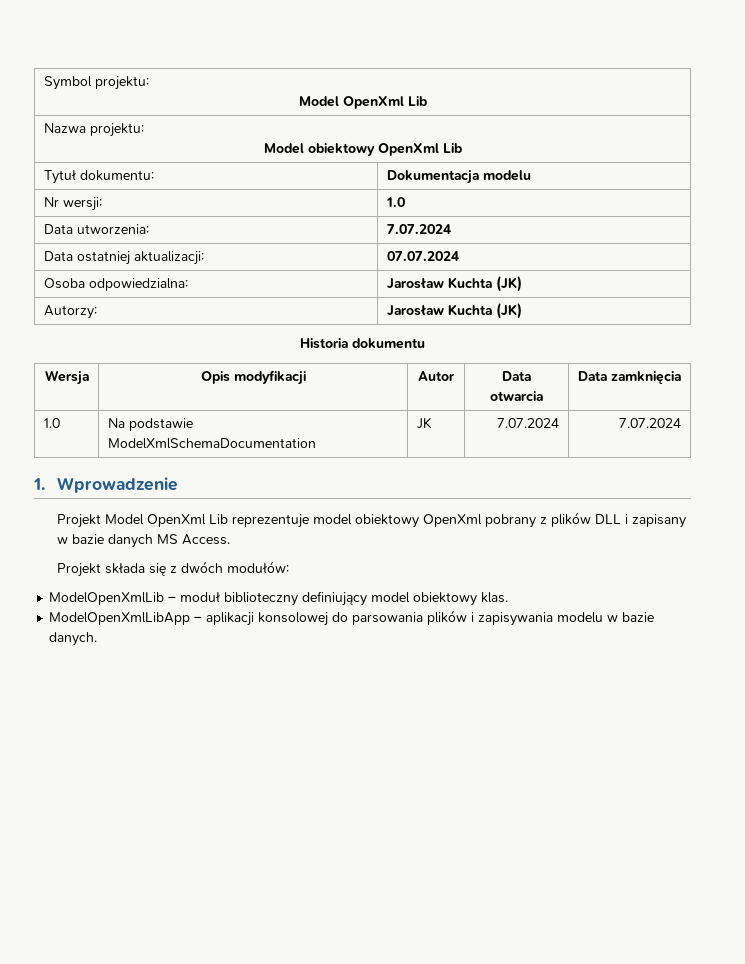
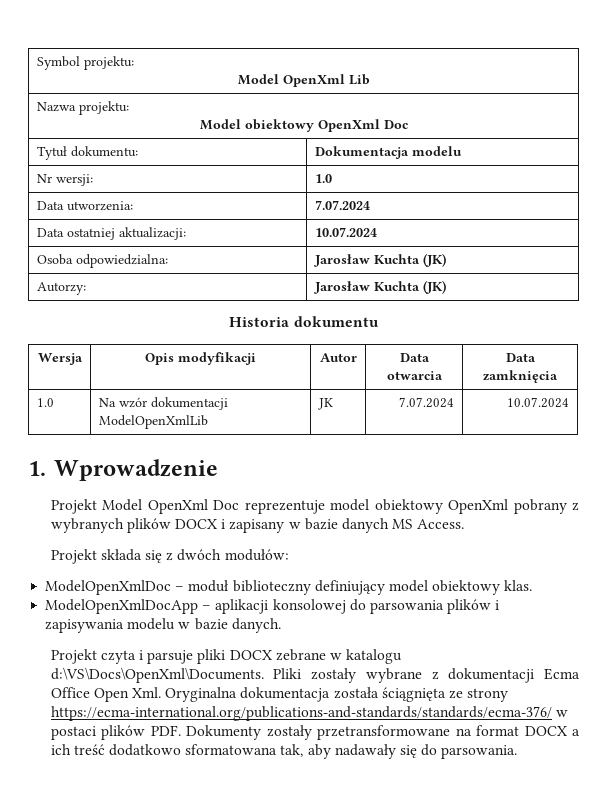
  Nazwa projektu:
- Model obiektowy OpenXml Lib
+ Model obiektowy OpenXml Doc
- Data ostatniej aktualizacji: | 07.07.2024
+ Data ostatniej aktualizacji: | 10.07.2024
- 1.0 | Na podstawie ModelXmlSchemaDocumentation | JK | 7.07.2024 | 7.07.2024
+ 1.0 | Na wzór dokumentacji ModelOpenXmlLib | JK | 7.07.2024 | 10.07.2024
- Projekt Model OpenXml Lib reprezentuje model obiektowy OpenXml pobrany z plików DLL i zapisany w bazie danych MS Access.
+ Projekt Model OpenXml Doc reprezentuje model obiektowy OpenXml pobrany z wybranych plików DOCX i zapisany w bazie danych MS Access.
- ModelOpenXmlLib – moduł biblioteczny definiujący model obiektowy klas.
+ ModelOpenXmlDoc – moduł biblioteczny definiujący model obiektowy klas.
- ModelOpenXmlLibApp – aplikacji konsolowej do parsowania plików i zapisywania modelu w bazie danych.
+ ModelOpenXmlDocApp – aplikacji konsolowej do parsowania plików i zapisywania modelu w bazie danych.
+ Projekt czyta i parsuje pliki DOCX zebrane w katalogu d:\VS\Docs\OpenXml\Documents. Pliki zostały wybrane z dokumentacji Ecma Office Open Xml. Oryginalna dokumentacja została ściągnięta ze strony https://ecma-international.org/publications-and-standards/standards/ecma-376/ w postaci plików PDF. Dokumenty zostały przetransformowane na format DOCX a ich treść dodatkowo sformatowana tak, aby nadawały się do parsowania.

